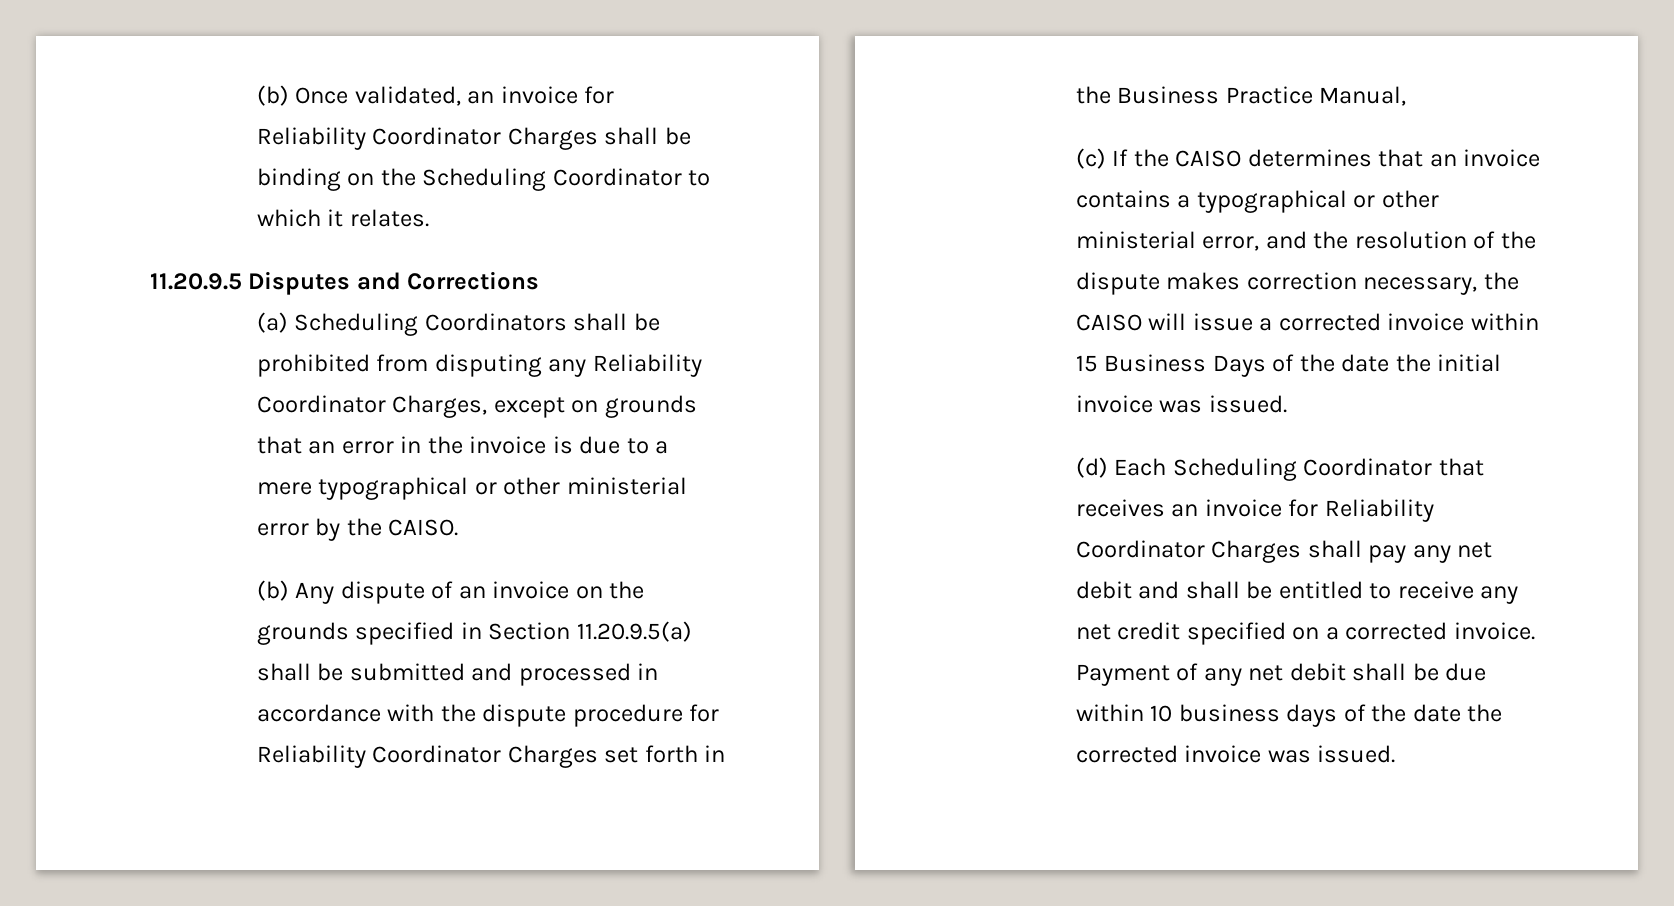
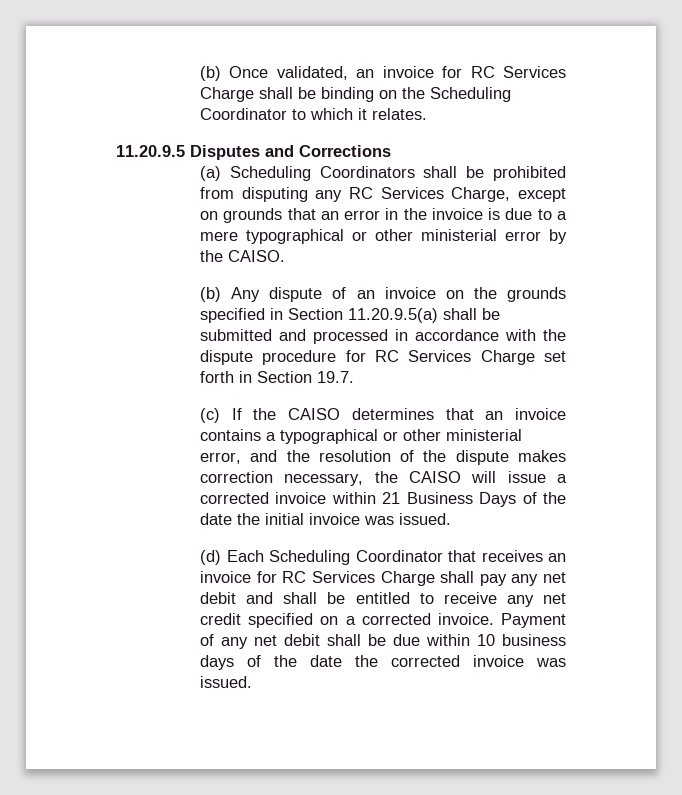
- (b) Once validated, an invoice for Reliability Coordinator Charges shall be binding on the Scheduling Coordinator to which it relates.
+ (b) Once validated, an invoice for RC Services Charge shall be binding on the Scheduling Coordinator to which it relates.
- (a) Scheduling Coordinators shall be prohibited from disputing any Reliability Coordinator Charges, except on grounds that an error in the invoice is due to a mere typographical or other ministerial error by the CAISO.
+ (a) Scheduling Coordinators shall be prohibited from disputing any RC Services Charge, except on grounds that an error in the invoice is due to a mere typographical or other ministerial error by the CAISO.
- (b) Any dispute of an invoice on the grounds specified in Section 11.20.9.5(a) shall be submitted and processed in accordance with the dispute procedure for Reliability Coordinator Charges set forth in the Business Practice Manual,
+ (b) Any dispute of an invoice on the grounds specified in Section 11.20.9.5(a) shall be submitted and processed in accordance with the dispute procedure for RC Services Charge set forth in Section 19.7.
- (c) If the CAISO determines that an invoice contains a typographical or other ministerial error, and the resolution of the dispute makes correction necessary, the CAISO will issue a corrected invoice within 15 Business Days of the date the initial invoice was issued.
+ (c) If the CAISO determines that an invoice contains a typographical or other ministerial error, and the resolution of the dispute makes correction necessary, the CAISO will issue a corrected invoice within 21 Business Days of the date the initial invoice was issued.
- (d) Each Scheduling Coordinator that receives an invoice for Reliability Coordinator Charges shall pay any net debit and shall be entitled to receive any net credit specified on a corrected invoice.
+ (d) Each Scheduling Coordinator that receives an invoice for RC Services Charge shall pay any net debit and shall be entitled to receive any net credit specified on a corrected invoice.

